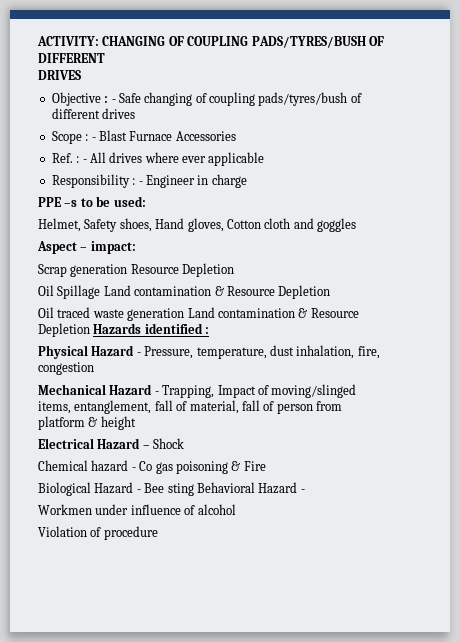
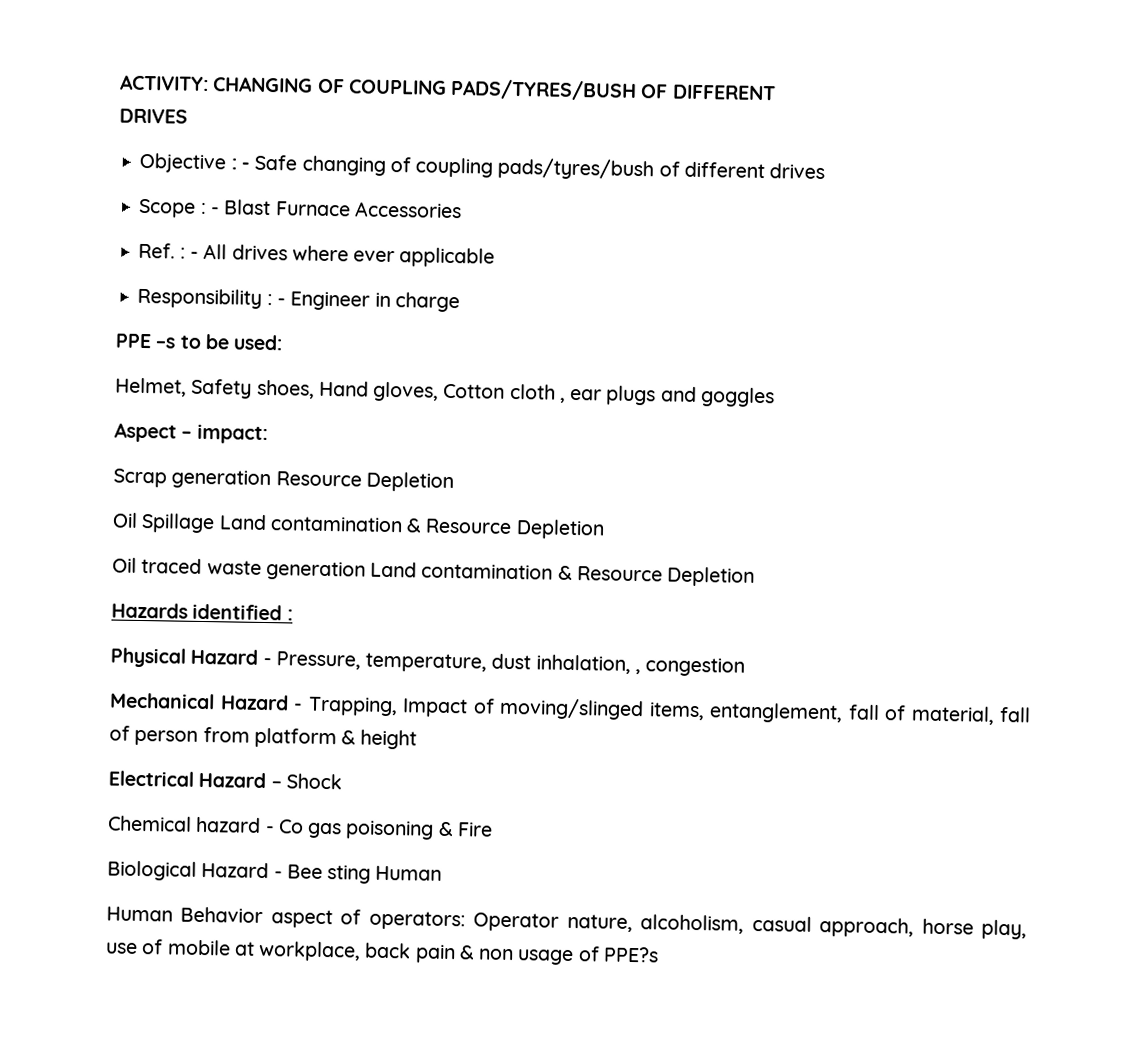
- Helmet, Safety shoes, Hand gloves, Cotton cloth and goggles
+ Helmet, Safety shoes, Hand gloves, Cotton cloth , ear plugs and goggles
- Oil traced waste generation Land contamination & Resource Depletion Hazards identified :
+ Oil traced waste generation Land contamination & Resource Depletion
+ Hazards identified :
- Physical Hazard - Pressure, temperature, dust inhalation, fire, congestion
+ Physical Hazard - Pressure, temperature, dust inhalation, , congestion
- Biological Hazard - Bee sting Behavioral Hazard -
- Workmen under influence of alcohol
- Violation of procedure
+ Biological Hazard - Bee sting Human
+ Human Behavior aspect of operators: Operator nature, alcoholism, casual approach, horse play, use of mobile at workplace, back pain & non usage of PPE?s

